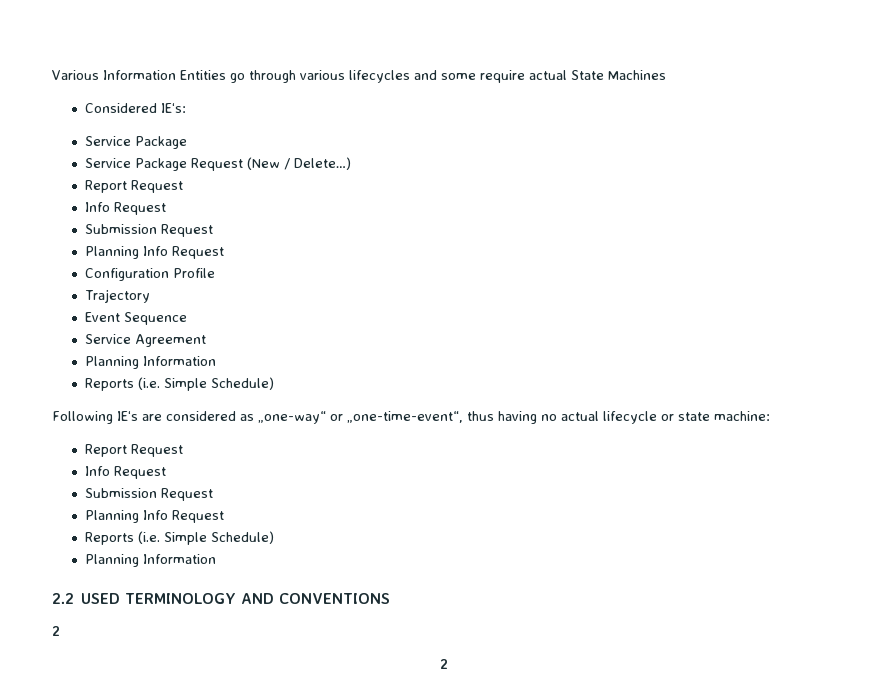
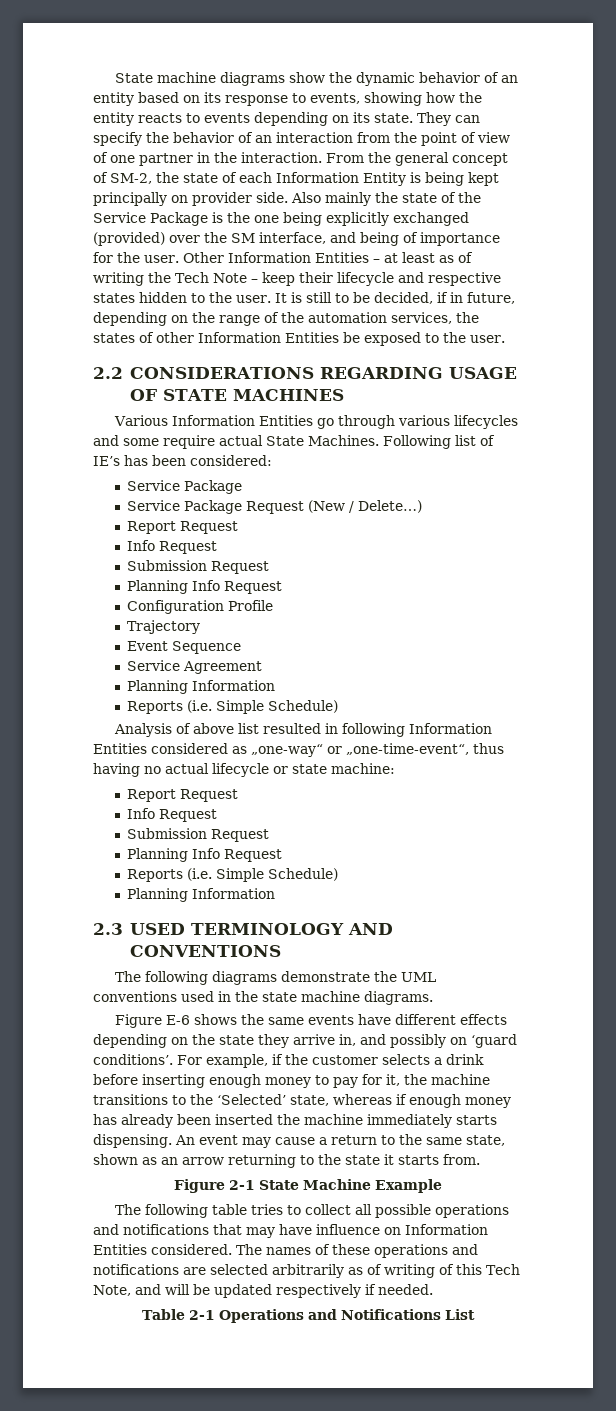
+ State machine diagrams show the dynamic behavior of an entity based on its response to events, showing how the entity reacts to events depending on its state. They can specify the behavior of an interaction from the point of view of one partner in the interaction. From the general concept of SM-2, the state of each Information Entity is being kept principally on provider side. Also mainly the state of the Service Package is the one being explicitly exchanged (provided) over the SM interface, and being of importance for the user. Other Information Entities – at least as of writing the Tech Note – keep their lifecycle and respective states hidden to the user. It is still to be decided, if in future, depending on the range of the automation services, the states of other Information Entities be exposed to the user.
+ 2.2 CONSIDERATIONS REGARDING USAGE OF STATE MACHINES
- Various Information Entities go through various lifecycles and some require actual State Machines
- Considered IE‘s:
+ Various Information Entities go through various lifecycles and some require actual State Machines. Following list of IE’s has been considered:
- Following IE‘s are considered as „one-way“ or „one-time-event“, thus having no actual lifecycle or state machine:
+ Analysis of above list resulted in following Information Entities considered as „one-way“ or „one-time-event“, thus having no actual lifecycle or state machine:
- 2.2 USED TERMINOLOGY AND CONVENTIONS
- 2
- 2
+ 2.3 USED TERMINOLOGY AND CONVENTIONS
+ The following diagrams demonstrate the UML conventions used in the state machine diagrams.
+ Figure E-6 shows the same events have different effects depending on the state they arrive in, and possibly on ‘guard conditions’. For example, if the customer selects a drink before inserting enough money to pay for it, the machine transitions to the ‘Selected’ state, whereas if enough money has already been inserted the machine immediately starts dispensing. An event may cause a return to the same state, shown as an arrow returning to the state it starts from.
+ Figure 2-1 State Machine Example
+ The following table tries to collect all possible operations and notifications that may have influence on Information Entities considered. The names of these operations and notifications are selected arbitrarily as of writing of this Tech Note, and will be updated respectively if needed.
+ Table 2-1 Operations and Notifications List

